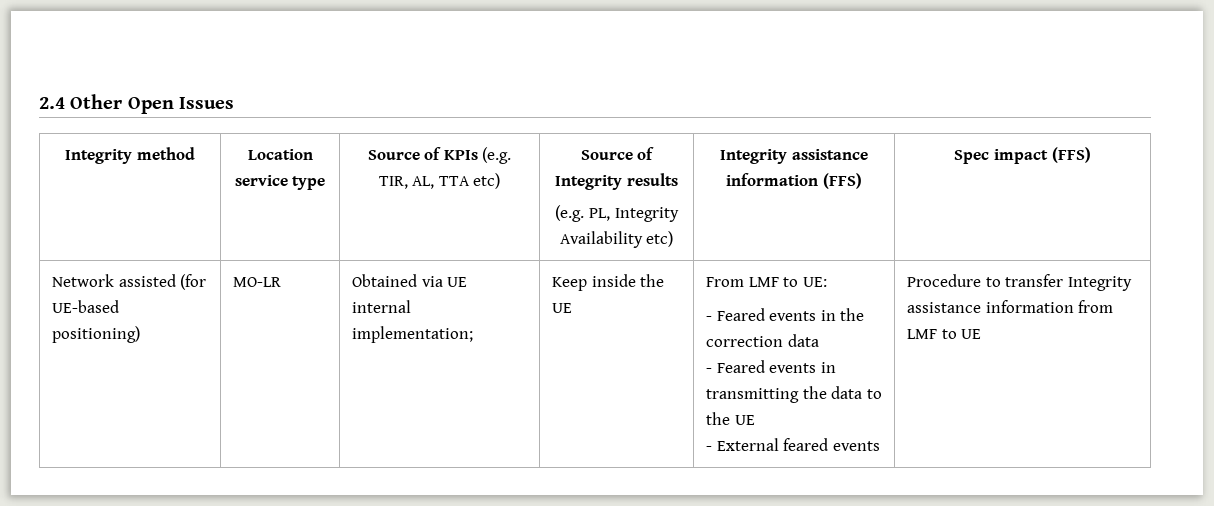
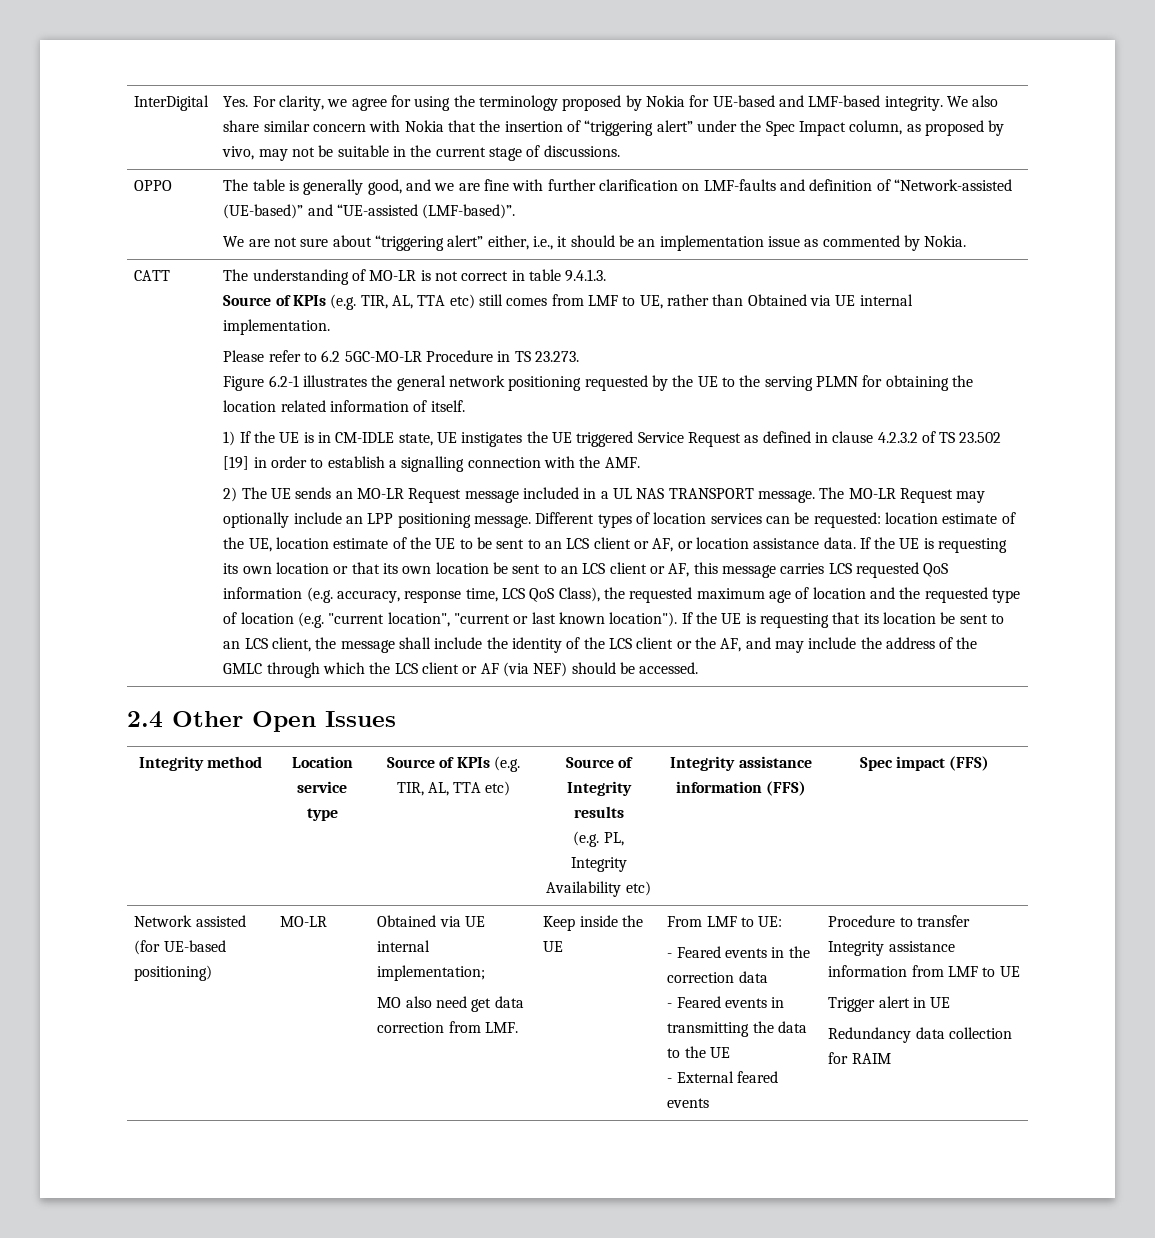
+ InterDigital | Yes. For clarity, we agree for using the terminology proposed by Nokia for UE-based and LMF-based integrity. We also share similar concern with Nokia that the insertion of “triggering alert” under the Spec Impact column, as proposed by vivo, may not be suitable in the current stage of discussions.
+ OPPO | The table is generally good, and we are fine with further clarification on LMF-faults and definition of “Network-assisted (UE-based)” and “UE-assisted (LMF-based)”.
+ We are not sure about “triggering alert” either, i.e., it should be an implementation issue as commented by Nokia.
+ CATT | The understanding of MO-LR is not correct in table 9.4.1.3.
+ Source of KPIs (e.g. TIR, AL, TTA etc) still comes from LMF to UE, rather than Obtained via UE internal implementation.
+ Please refer to 6.2 5GC-MO-LR Procedure in TS 23.273.
+ Figure 6.2-1 illustrates the general network positioning requested by the UE to the serving PLMN for obtaining the location related information of itself.
+ 1) If the UE is in CM-IDLE state, UE instigates the UE triggered Service Request as defined in clause 4.2.3.2 of TS 23.502 [19] in order to establish a signalling connection with the AMF.
+ 2) The UE sends an MO-LR Request message included in a UL NAS TRANSPORT message. The MO-LR Request may optionally include an LPP positioning message. Different types of location services can be requested: location estimate of the UE, location estimate of the UE to be sent to an LCS client or AF, or location assistance data. If the UE is requesting its own location or that its own location be sent to an LCS client or AF, this message carries LCS requested QoS information (e.g. accuracy, response time, LCS QoS Class), the requested maximum age of location and the requested type of location (e.g. "current location", "current or last known location"). If the UE is requesting that its location be sent to an LCS client, the message shall include the identity of the LCS client or the AF, and may include the address of the GMLC through which the LCS client or AF (via NEF) should be accessed.
+ MO also need get data correction from LMF.
+ Trigger alert in UE
+ Redundancy data collection for RAIM

